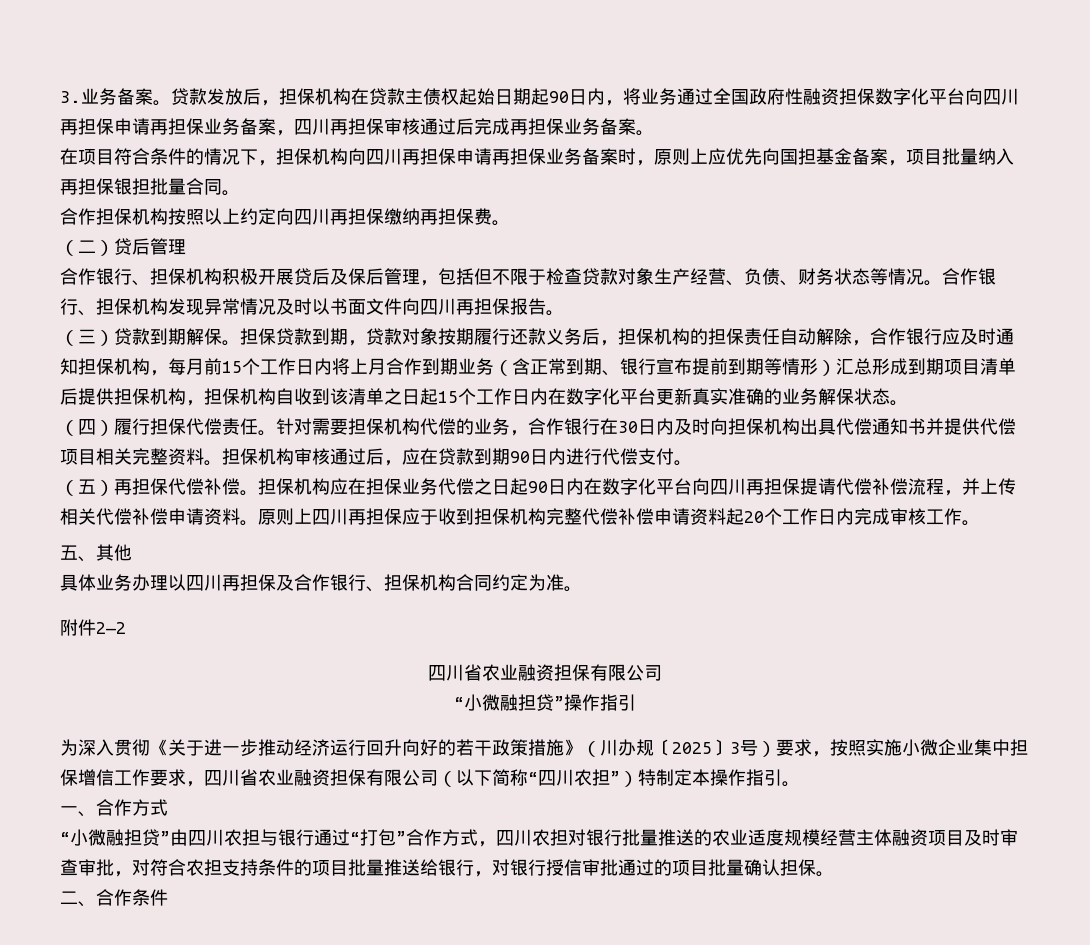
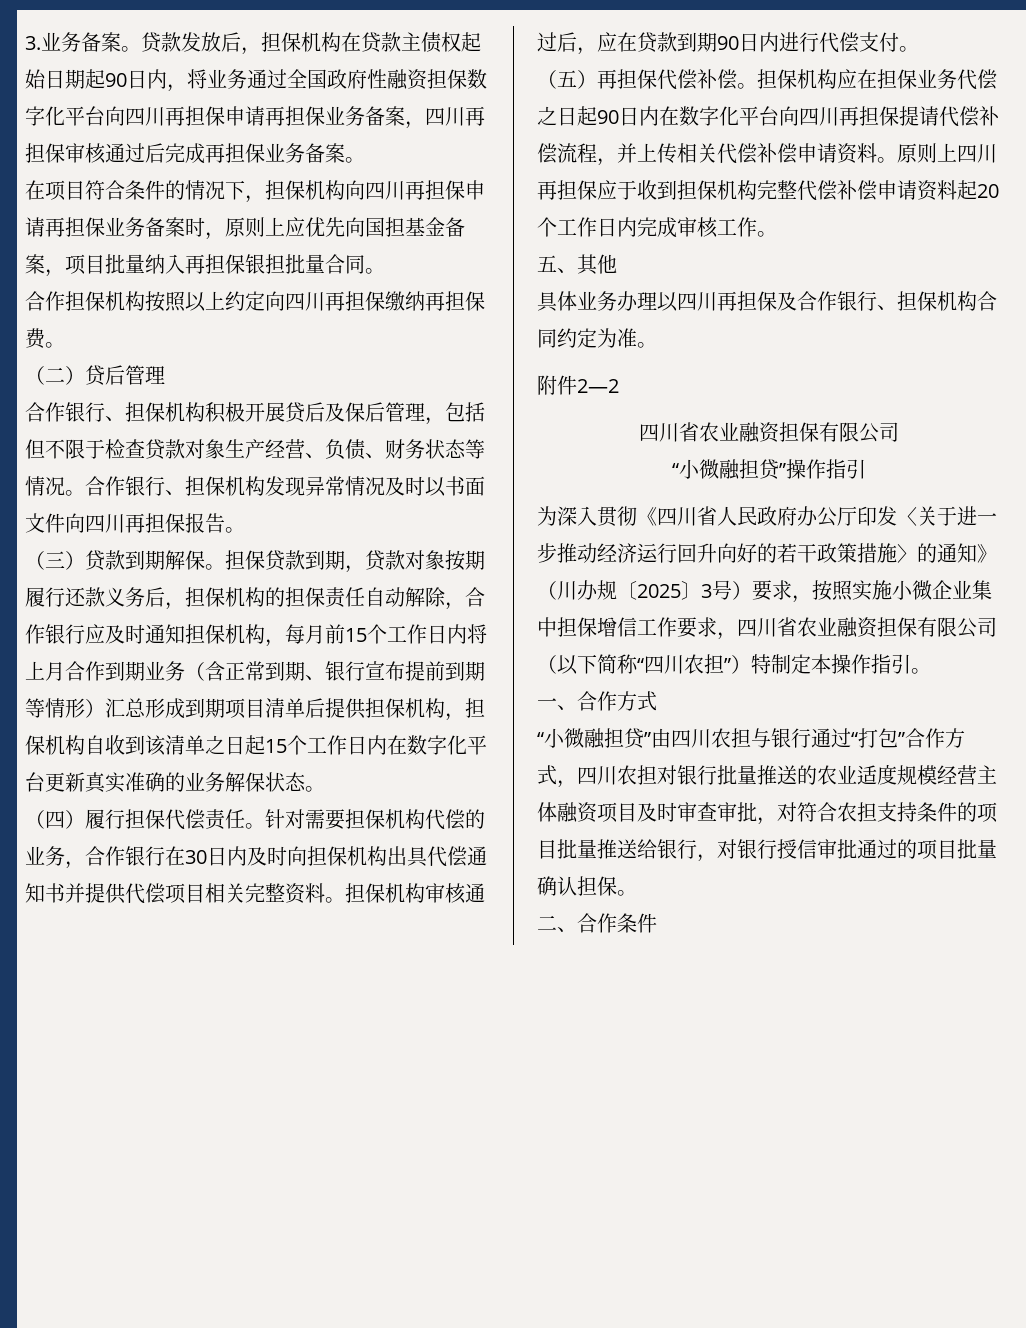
- 为深入贯彻《关于进一步推动经济运行回升向好的若干政策措施》（川办规〔2025〕3号）要求，按照实施小微企业集中担保增信工作要求，四川省农业融资担保有限公司（以下简称“四川农担”）特制定本操作指引。
+ 为深入贯彻《四川省人民政府办公厅印发〈关于进一步推动经济运行回升向好的若干政策措施〉的通知》（川办规〔2025〕3号）要求，按照实施小微企业集中担保增信工作要求，四川省农业融资担保有限公司（以下简称“四川农担”）特制定本操作指引。

